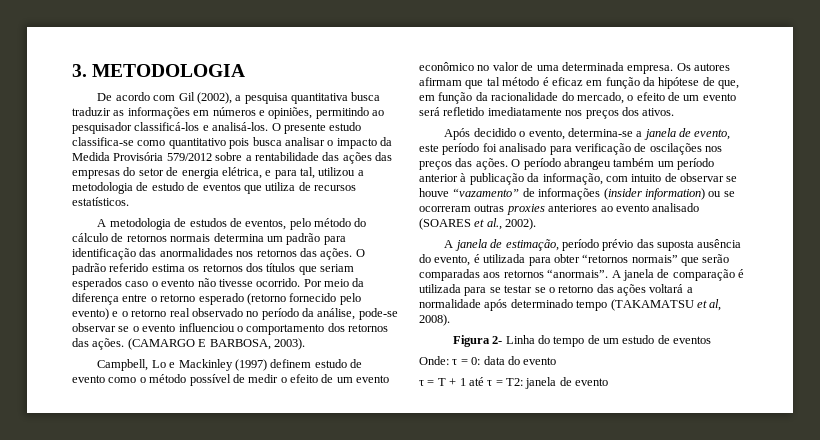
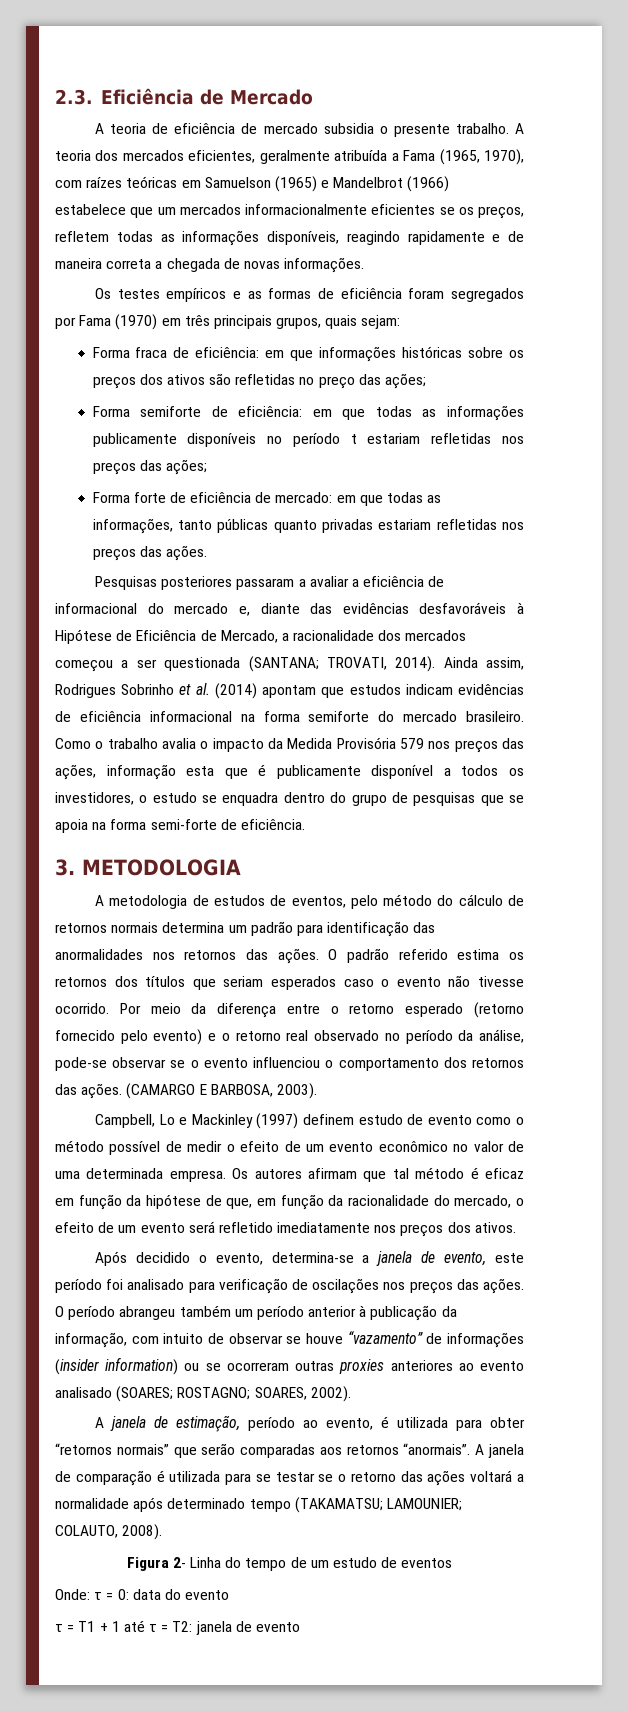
+ 2.3. Eficiência de Mercado
+ A teoria de eficiência de mercado subsidia o presente trabalho. A teoria dos mercados eficientes, geralmente atribuída a Fama (1965, 1970), com raízes teóricas em Samuelson (1965) e Mandelbrot (1966) estabelece que um mercados informacionalmente eficientes se os preços, refletem todas as informações disponíveis, reagindo rapidamente e de maneira correta a chegada de novas informações.
+ Os testes empíricos e as formas de eficiência foram segregados por Fama (1970) em três principais grupos, quais sejam:
+ Forma fraca de eficiência: em que informações históricas sobre os preços dos ativos são refletidas no preço das ações;
+ Forma semiforte de eficiência: em que todas as informações publicamente disponíveis no período t estariam refletidas nos preços das ações;
+ Forma forte de eficiência de mercado: em que todas as informações, tanto públicas quanto privadas estariam refletidas nos preços das ações.
+ Pesquisas posteriores passaram a avaliar a eficiência de informacional do mercado e, diante das evidências desfavoráveis à Hipótese de Eficiência de Mercado, a racionalidade dos mercados começou a ser questionada (SANTANA; TROVATI, 2014). Ainda assim, Rodrigues Sobrinho et al. (2014) apontam que estudos indicam evidências de eficiência informacional na forma semiforte do mercado brasileiro. Como o trabalho avalia o impacto da Medida Provisória 579 nos preços das ações, informação esta que é publicamente disponível a todos os investidores, o estudo se enquadra dentro do grupo de pesquisas que se apoia na forma semi-forte de eficiência.
  3. METODOLOGIA
- De acordo com Gil (2002), a pesquisa quantitativa busca traduzir as informações em números e opiniões, permitindo ao pesquisador classificá-los e analisá-los. O presente estudo classifica-se como quantitativo pois busca analisar o impacto da Medida Provisória 579/2012 sobre a rentabilidade das ações das empresas do setor de energia elétrica, e para tal, utilizou a metodologia de estudo de eventos que utiliza de recursos estatísticos.
- O período abrangeu também um período anterior à publicação da informação, com intuito de observar se houve “vazamento” de informações (insider information) ou se ocorreram outras proxies anteriores ao evento analisado (SOARES et al., 2002).
+ O período abrangeu também um período anterior à publicação da informação, com intuito de observar se houve “vazamento” de informações (insider information) ou se ocorreram outras proxies anteriores ao evento analisado (SOARES; ROSTAGNO; SOARES, 2002).
- A janela de estimação, período prévio das suposta ausência do evento, é utilizada para obter “retornos normais” que serão comparadas aos retornos “anormais”.
+ A janela de estimação, período ao evento, é utilizada para obter “retornos normais” que serão comparadas aos retornos “anormais”.
- A janela de comparação é utilizada para se testar se o retorno das ações voltará a normalidade após determinado tempo (TAKAMATSU et al, 2008).
+ A janela de comparação é utilizada para se testar se o retorno das ações voltará a normalidade após determinado tempo (TAKAMATSU; LAMOUNIER; COLAUTO, 2008).
- τ = T + 1 até τ = T2: janela de evento
+ τ = T1 + 1 até τ = T2: janela de evento

